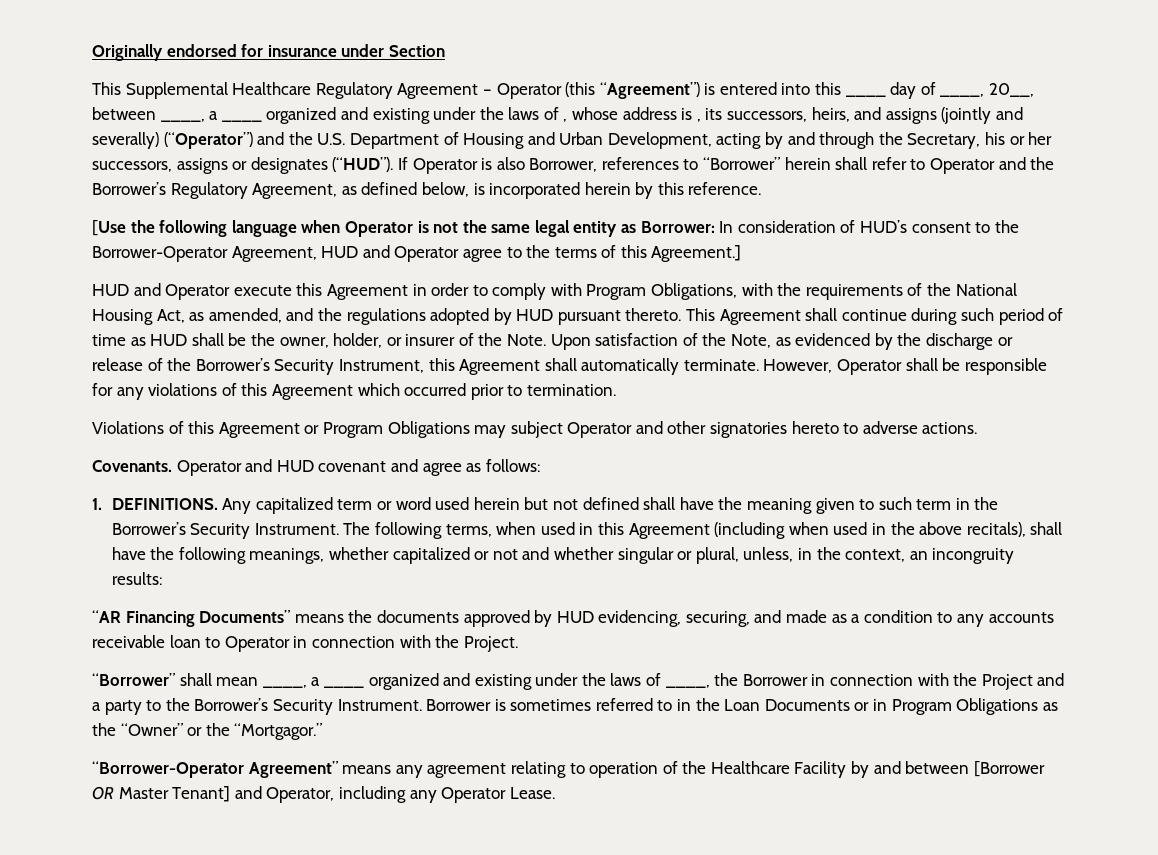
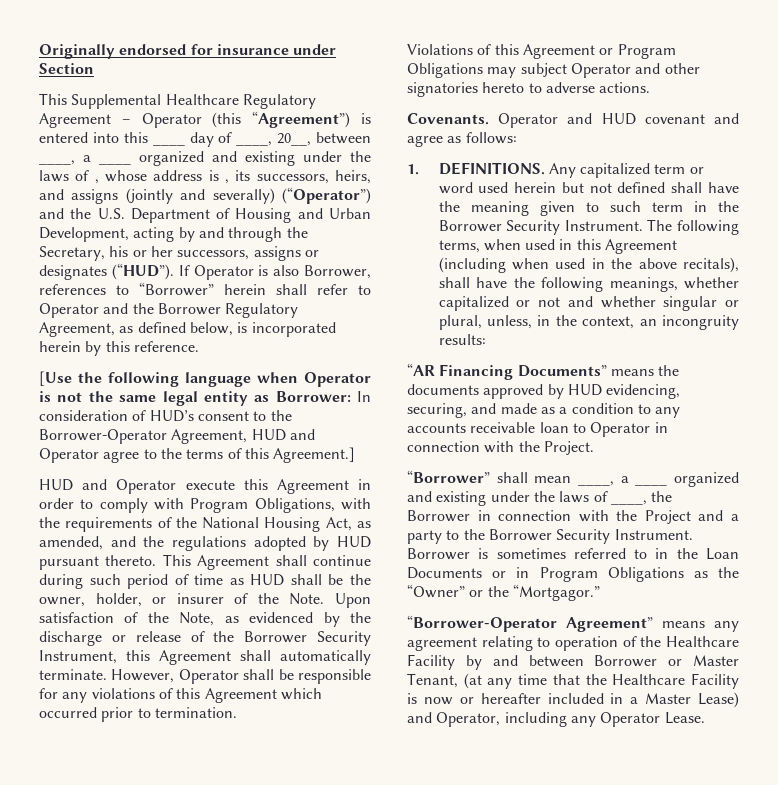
- If Operator is also Borrower, references to “Borrower” herein shall refer to Operator and the Borrower’s Regulatory Agreement, as defined below, is incorporated herein by this reference.
+ If Operator is also Borrower, references to “Borrower” herein shall refer to Operator and the Borrower Regulatory Agreement, as defined below, is incorporated herein by this reference.
- Upon satisfaction of the Note, as evidenced by the discharge or release of the Borrower’s Security Instrument, this Agreement shall automatically terminate.
+ Upon satisfaction of the Note, as evidenced by the discharge or release of the Borrower Security Instrument, this Agreement shall automatically terminate.
- Any capitalized term or word used herein but not defined shall have the meaning given to such term in the Borrower’s Security Instrument.
+ Any capitalized term or word used herein but not defined shall have the meaning given to such term in the Borrower Security Instrument.
- “Borrower” shall mean ____, a ____ organized and existing under the laws of ____, the Borrower in connection with the Project and a party to the Borrower’s Security Instrument.
+ “Borrower” shall mean ____, a ____ organized and existing under the laws of ____, the Borrower in connection with the Project and a party to the Borrower Security Instrument.
- “Borrower-Operator Agreement” means any agreement relating to operation of the Healthcare Facility by and between [Borrower OR Master Tenant] and Operator, including any Operator Lease.
+ “Borrower-Operator Agreement” means any agreement relating to operation of the Healthcare Facility by and between Borrower or Master Tenant, (at any time that the Healthcare Facility is now or hereafter included in a Master Lease) and Operator, including any Operator Lease.

